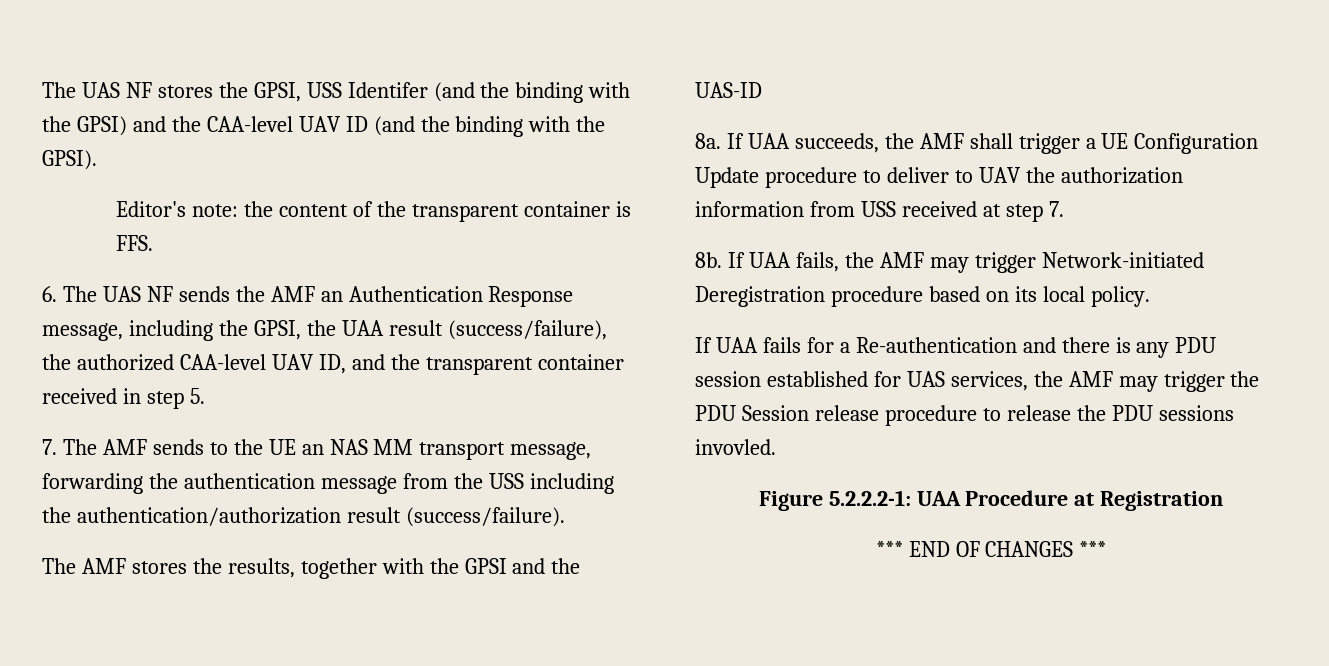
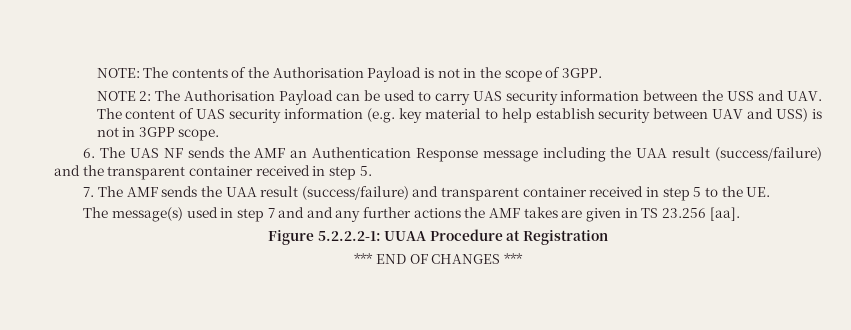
- The UAS NF stores the GPSI, USS Identifer (and the binding with the GPSI) and the CAA-level UAV ID (and the binding with the GPSI).
- Editor's note: the content of the transparent container is FFS.
+ NOTE: The contents of the Authorisation Payload is not in the scope of 3GPP.
+ NOTE 2: The Authorisation Payload can be used to carry UAS security information between the USS and UAV. The content of UAS security information (e.g. key material to help establish security between UAV and USS) is not in 3GPP scope.
- 6. The UAS NF sends the AMF an Authentication Response message, including the GPSI, the UAA result (success/failure), the authorized CAA-level UAV ID, and the transparent container received in step 5.
+ 6. The UAS NF sends the AMF an Authentication Response message including the UAA result (success/failure) and the transparent container received in step 5.
- 7. The AMF sends to the UE an NAS MM transport message, forwarding the authentication message from the USS including the authentication/authorization result (success/failure).
- The AMF stores the results, together with the GPSI and the UAS-ID
- 8a. If UAA succeeds, the AMF shall trigger a UE Configuration Update procedure to deliver to UAV the authorization information from USS received at step 7.
- 8b. If UAA fails, the AMF may trigger Network-initiated Deregistration procedure based on its local policy.
- If UAA fails for a Re-authentication and there is any PDU session established for UAS services, the AMF may trigger the PDU Session release procedure to release the PDU sessions invovled.
+ 7. The AMF sends the UAA result (success/failure) and transparent container received in step 5 to the UE.
+ The message(s) used in step 7 and and any further actions the AMF takes are given in TS 23.256 [aa].
- Figure 5.2.2.2-1: UAA Procedure at Registration
+ Figure 5.2.2.2-1: UUAA Procedure at Registration

